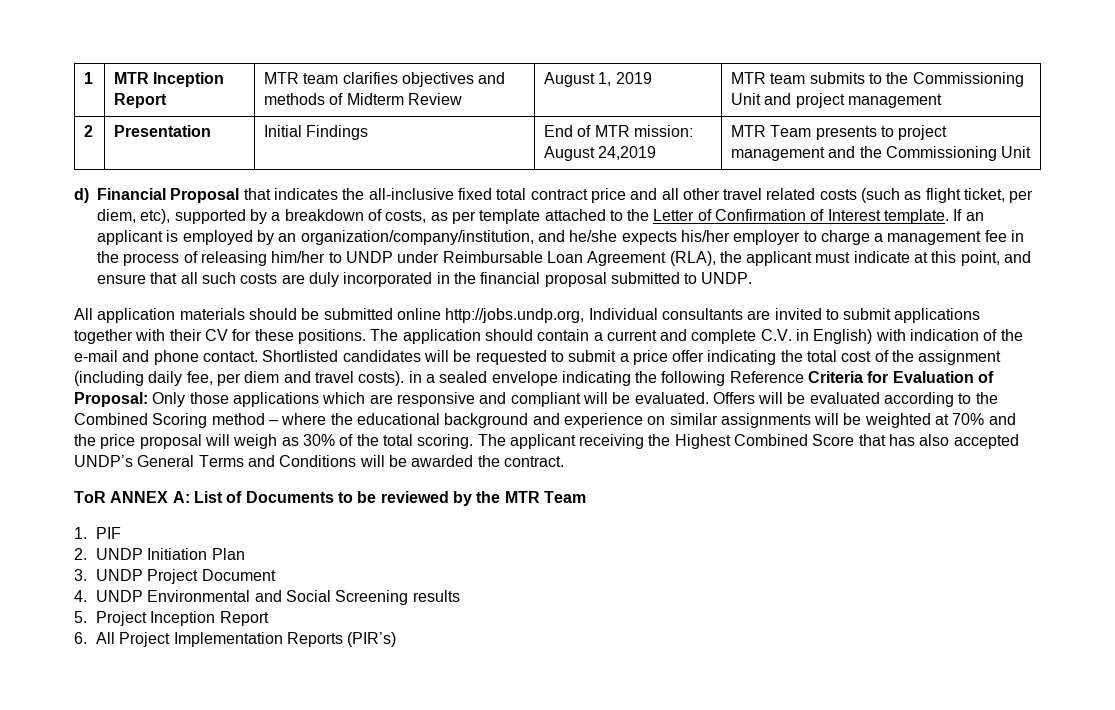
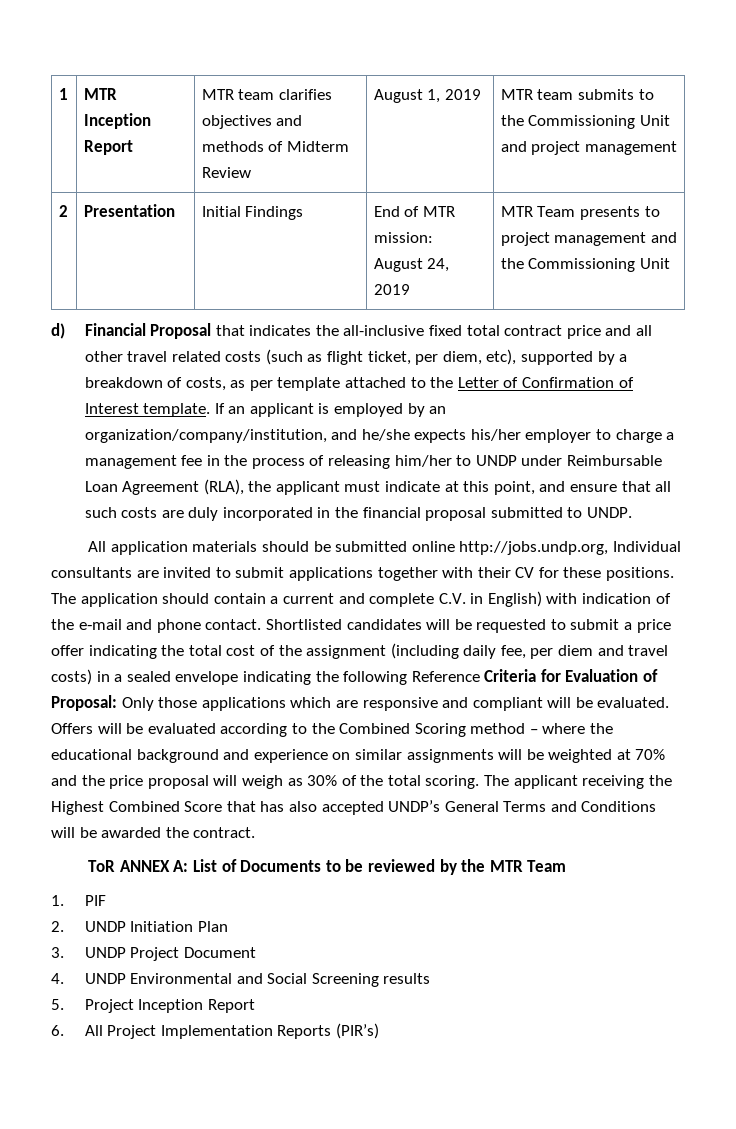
- 2 | Presentation | Initial Findings | End of MTR mission: August 24,2019 | MTR Team presents to project management and the Commissioning Unit
+ 2 | Presentation | Initial Findings | End of MTR mission: August 24, 2019 | MTR Team presents to project management and the Commissioning Unit
- Shortlisted candidates will be requested to submit a price offer indicating the total cost of the assignment (including daily fee, per diem and travel costs). in a sealed envelope indicating the following Reference Criteria for Evaluation of Proposal: Only those applications which are responsive and compliant will be evaluated.
+ Shortlisted candidates will be requested to submit a price offer indicating the total cost of the assignment (including daily fee, per diem and travel costs) in a sealed envelope indicating the following Reference Criteria for Evaluation of Proposal: Only those applications which are responsive and compliant will be evaluated.

